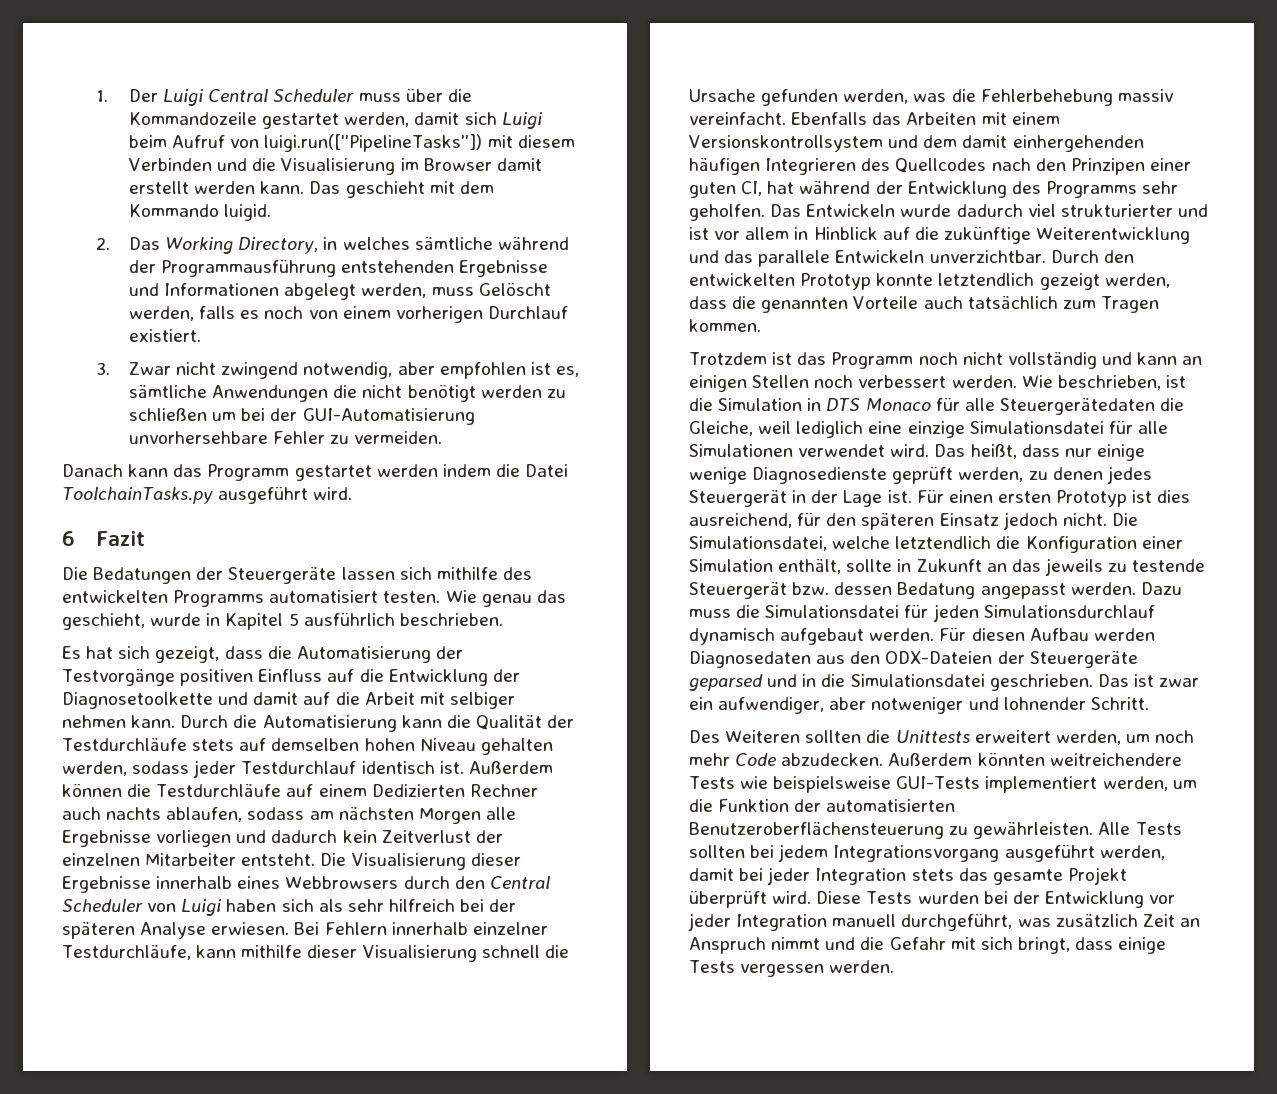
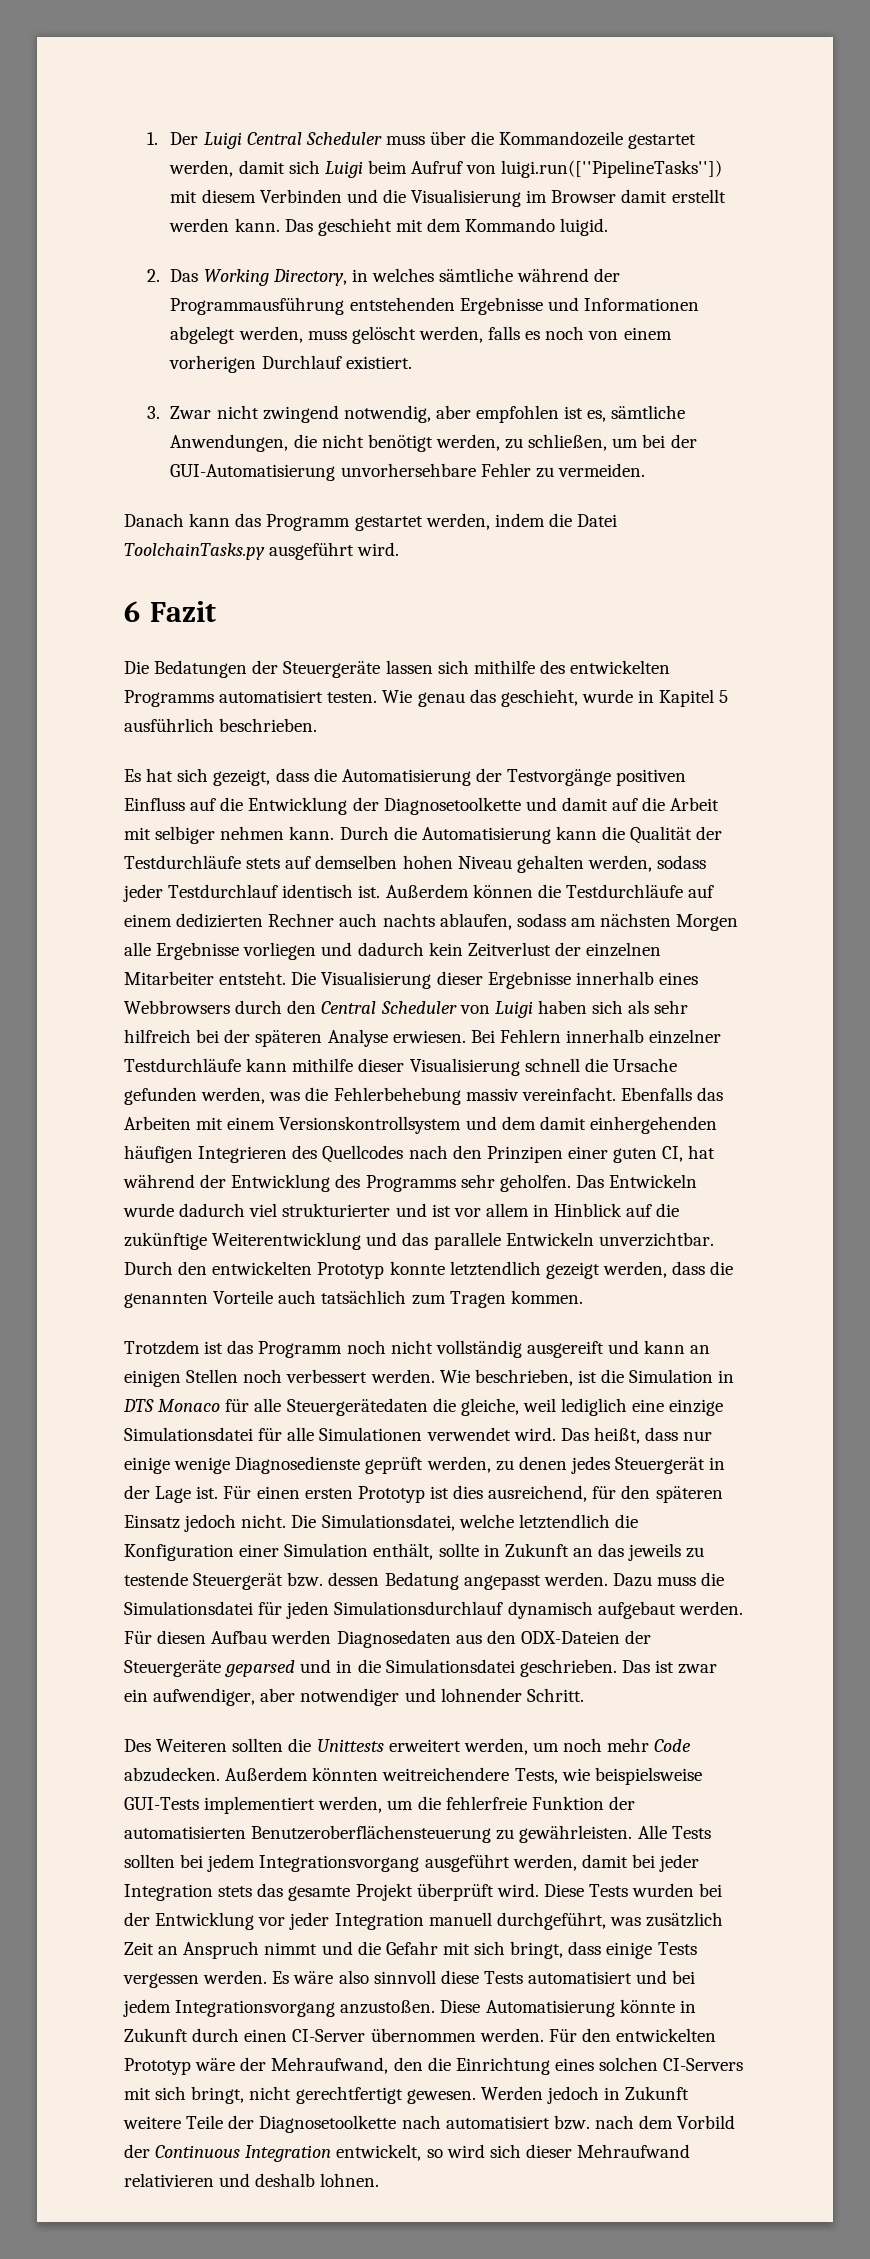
- 2. Das Working Directory, in welches sämtliche während der Programmausführung entstehenden Ergebnisse und Informationen abgelegt werden, muss Gelöscht werden, falls es noch von einem vorherigen Durchlauf existiert.
+ 2. Das Working Directory, in welches sämtliche während der Programmausführung entstehenden Ergebnisse und Informationen abgelegt werden, muss gelöscht werden, falls es noch von einem vorherigen Durchlauf existiert.
- 3. Zwar nicht zwingend notwendig, aber empfohlen ist es, sämtliche Anwendungen die nicht benötigt werden zu schließen um bei der GUI-Automatisierung unvorhersehbare Fehler zu vermeiden.
+ 3. Zwar nicht zwingend notwendig, aber empfohlen ist es, sämtliche Anwendungen, die nicht benötigt werden, zu schließen, um bei der GUI-Automatisierung unvorhersehbare Fehler zu vermeiden.
- Danach kann das Programm gestartet werden indem die Datei ToolchainTasks.py ausgeführt wird.
+ Danach kann das Programm gestartet werden, indem die Datei ToolchainTasks.py ausgeführt wird.
- Außerdem können die Testdurchläufe auf einem Dedizierten Rechner auch nachts ablaufen, sodass am nächsten Morgen alle Ergebnisse vorliegen und dadurch kein Zeitverlust der einzelnen Mitarbeiter entsteht.
+ Außerdem können die Testdurchläufe auf einem dedizierten Rechner auch nachts ablaufen, sodass am nächsten Morgen alle Ergebnisse vorliegen und dadurch kein Zeitverlust der einzelnen Mitarbeiter entsteht.
- Bei Fehlern innerhalb einzelner Testdurchläufe, kann mithilfe dieser Visualisierung schnell die Ursache gefunden werden, was die Fehlerbehebung massiv vereinfacht.
+ Bei Fehlern innerhalb einzelner Testdurchläufe kann mithilfe dieser Visualisierung schnell die Ursache gefunden werden, was die Fehlerbehebung massiv vereinfacht.
- Trotzdem ist das Programm noch nicht vollständig und kann an einigen Stellen noch verbessert werden.
+ Trotzdem ist das Programm noch nicht vollständig ausgereift und kann an einigen Stellen noch verbessert werden.
- Wie beschrieben, ist die Simulation in DTS Monaco für alle Steuergerätedaten die Gleiche, weil lediglich eine einzige Simulationsdatei für alle Simulationen verwendet wird.
+ Wie beschrieben, ist die Simulation in DTS Monaco für alle Steuergerätedaten die gleiche, weil lediglich eine einzige Simulationsdatei für alle Simulationen verwendet wird.
- Das ist zwar ein aufwendiger, aber notweniger und lohnender Schritt.
+ Das ist zwar ein aufwendiger, aber notwendiger und lohnender Schritt.
- Außerdem könnten weitreichendere Tests wie beispielsweise GUI-Tests implementiert werden, um die Funktion der automatisierten Benutzeroberflächensteuerung zu gewährleisten.
+ Außerdem könnten weitreichendere Tests, wie beispielsweise GUI-Tests implementiert werden, um die fehlerfreie Funktion der automatisierten Benutzeroberflächensteuerung zu gewährleisten.
+ Es wäre also sinnvoll diese Tests automatisiert und bei jedem Integrationsvorgang anzustoßen. Diese Automatisierung könnte in Zukunft durch einen CI-Server übernommen werden. Für den entwickelten Prototyp wäre der Mehraufwand, den die Einrichtung eines solchen CI-Servers mit sich bringt, nicht gerechtfertigt gewesen. Werden jedoch in Zukunft weitere Teile der Diagnosetoolkette nach automatisiert bzw. nach dem Vorbild der Continuous Integration entwickelt, so wird sich dieser Mehraufwand relativieren und deshalb lohnen.

